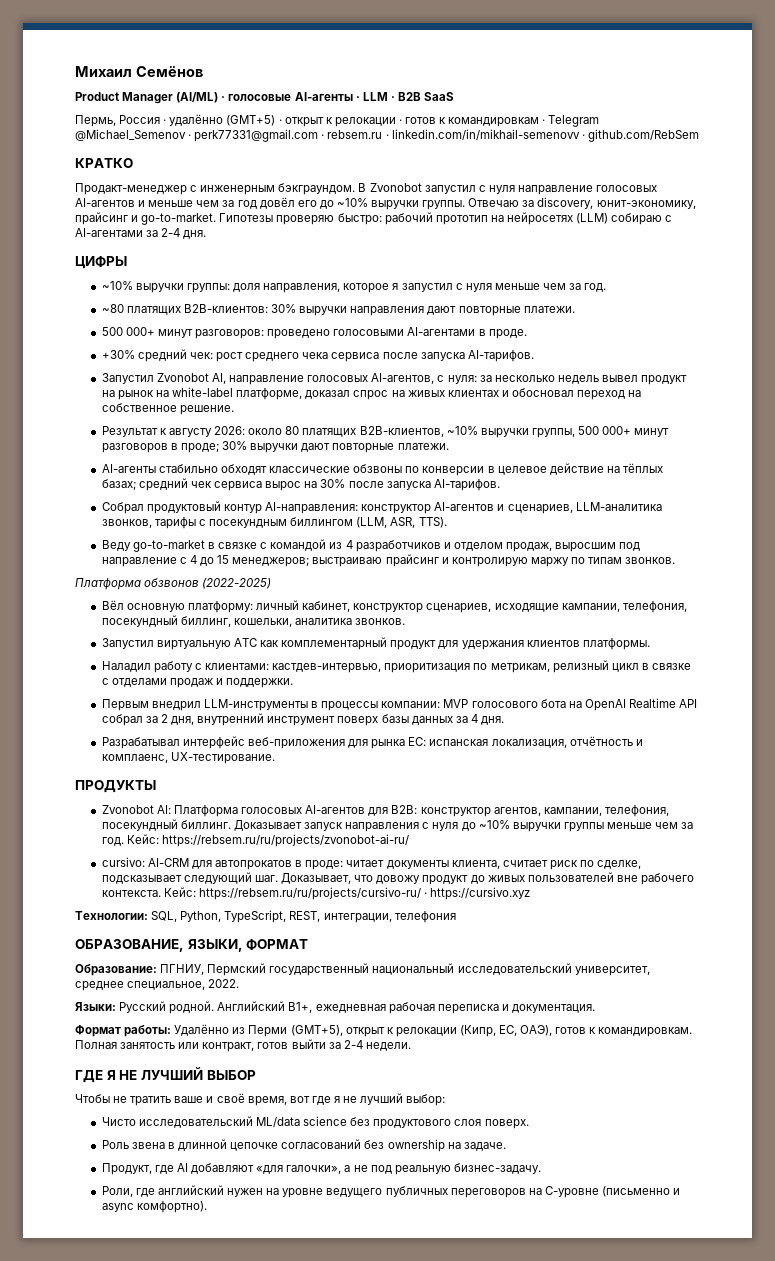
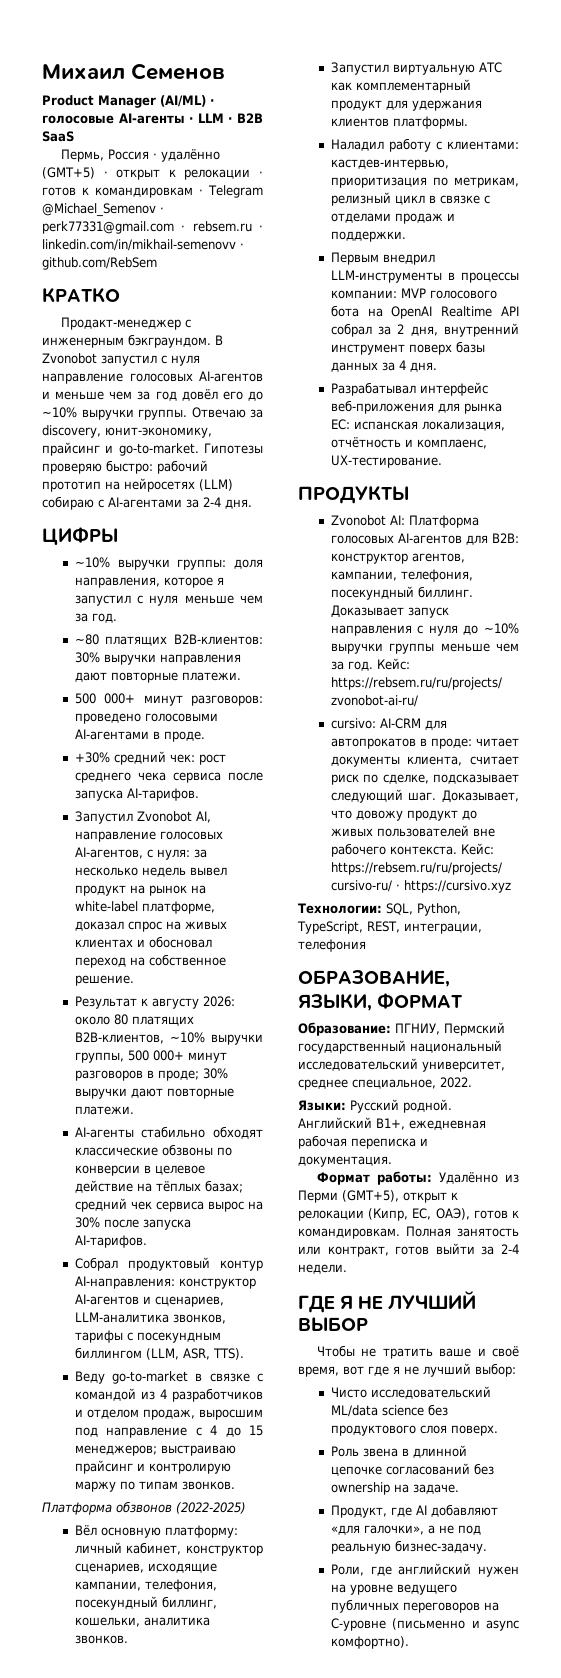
- Михаил Семёнов
+ Михаил Семенов

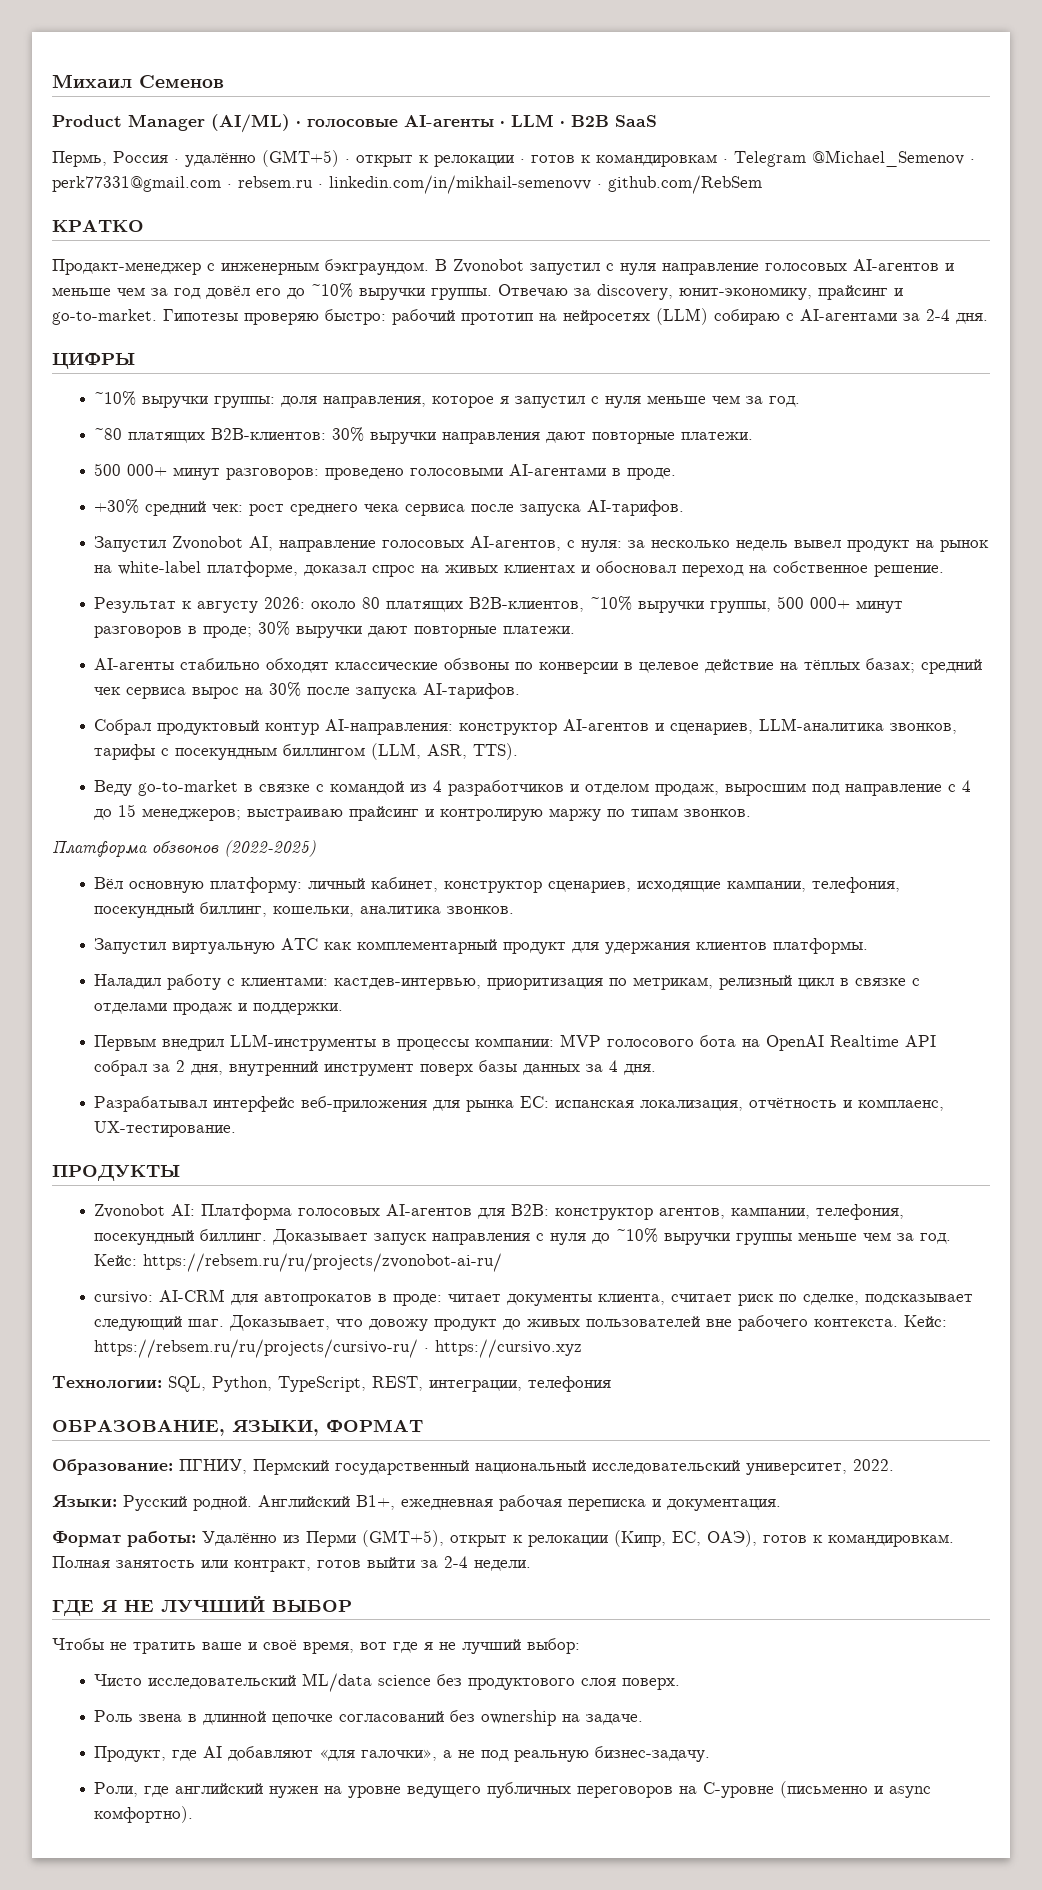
- Образование: ПГНИУ, Пермский государственный национальный исследовательский университет, среднее специальное, 2022.
+ Образование: ПГНИУ, Пермский государственный национальный исследовательский университет, 2022.

